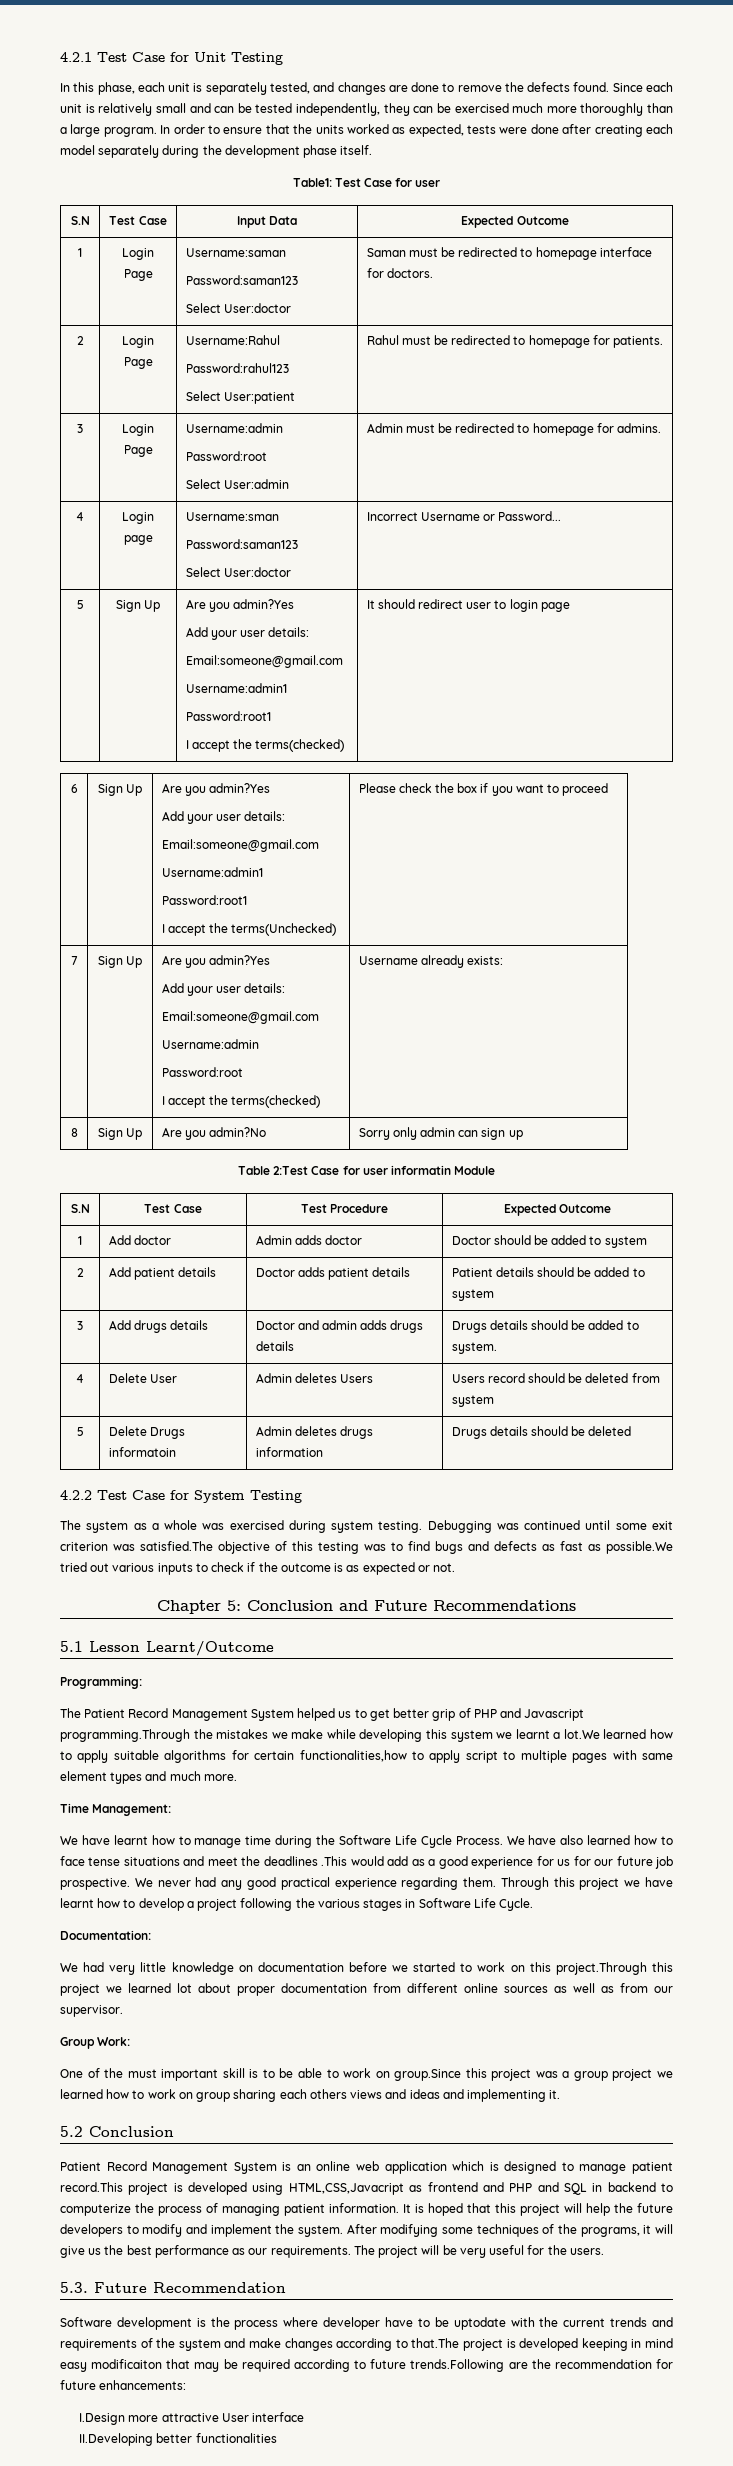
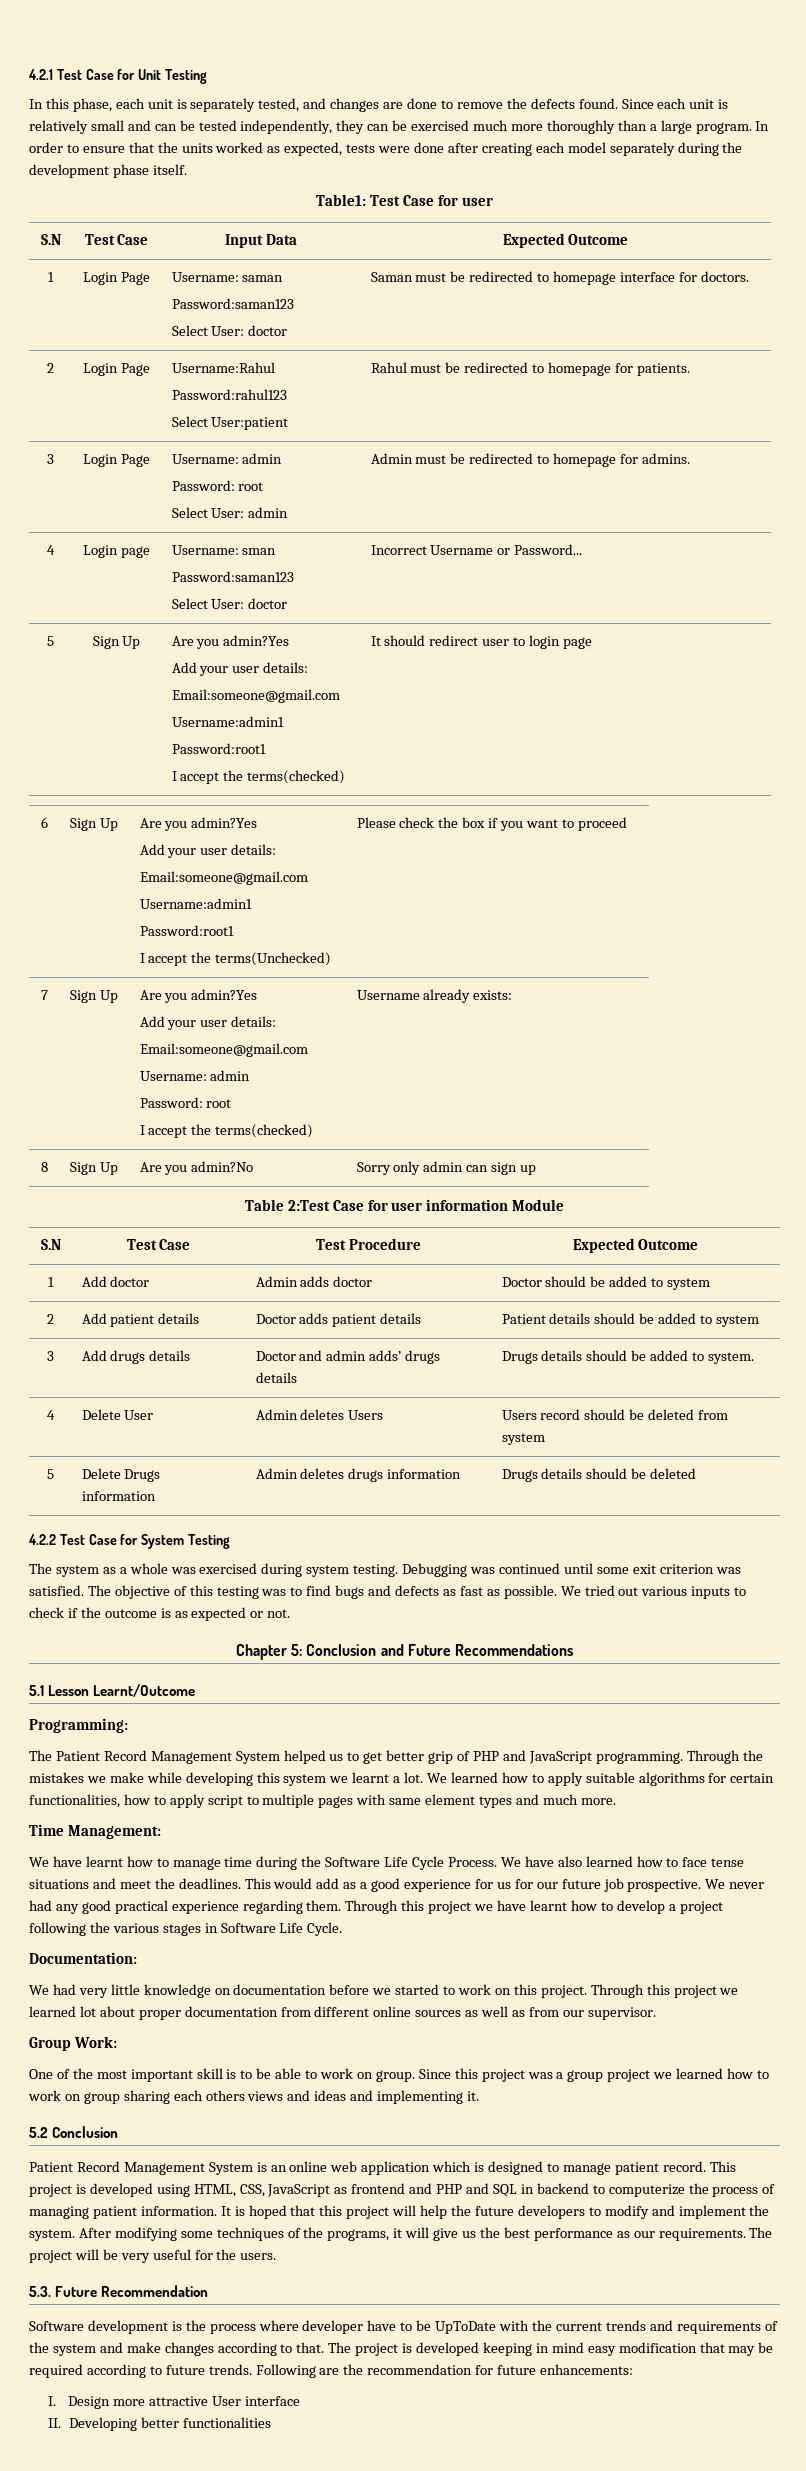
- 1 | Login Page | Username:saman
+ 1 | Login Page | Username: saman
  Password:saman123
- Select User:doctor | Saman must be redirected to homepage interface for doctors.
+ Select User: doctor | Saman must be redirected to homepage interface for doctors.
- 3 | Login Page | Username:admin
- Password:root
- Select User:admin | Admin must be redirected to homepage for admins.
+ 3 | Login Page | Username: admin
+ Password: root
+ Select User: admin | Admin must be redirected to homepage for admins.
- 4 | Login page | Username:sman
+ 4 | Login page | Username: sman
  Password:saman123
- Select User:doctor | Incorrect Username or Password...
+ Select User: doctor | Incorrect Username or Password...
  7 | Sign Up | Are you admin?Yes
  Add your user details:
  Email:someone@gmail.com
- Username:admin
- Password:root
+ Username: admin
+ Password: root
- Table 2:Test Case for user informatin Module
+ Table 2:Test Case for user information Module
- 3 | Add drugs details | Doctor and admin adds drugs details | Drugs details should be added to system.
+ 3 | Add drugs details | Doctor and admin adds’ drugs details | Drugs details should be added to system.
- 5 | Delete Drugs informatoin | Admin deletes drugs information | Drugs details should be deleted
+ 5 | Delete Drugs information | Admin deletes drugs information | Drugs details should be deleted
- Debugging was continued until some exit criterion was satisfied.The objective of this testing was to find bugs and defects as fast as possible.We tried out various inputs to check if the outcome is as expected or not.
+ Debugging was continued until some exit criterion was satisfied. The objective of this testing was to find bugs and defects as fast as possible. We tried out various inputs to check if the outcome is as expected or not.
- The Patient Record Management System helped us to get better grip of PHP and Javascript programming.Through the mistakes we make while developing this system we learnt a lot.We learned how to apply suitable algorithms for certain functionalities,how to apply script to multiple pages with same element types and much more.
+ The Patient Record Management System helped us to get better grip of PHP and JavaScript programming. Through the mistakes we make while developing this system we learnt a lot. We learned how to apply suitable algorithms for certain functionalities, how to apply script to multiple pages with same element types and much more.
- We have also learned how to face tense situations and meet the deadlines .This would add as a good experience for us for our future job prospective.
+ We have also learned how to face tense situations and meet the deadlines. This would add as a good experience for us for our future job prospective.
- We had very little knowledge on documentation before we started to work on this project.Through this project we learned lot about proper documentation from different online sources as well as from our supervisor.
+ We had very little knowledge on documentation before we started to work on this project. Through this project we learned lot about proper documentation from different online sources as well as from our supervisor.
- One of the must important skill is to be able to work on group.Since this project was a group project we learned how to work on group sharing each others views and ideas and implementing it.
+ One of the most important skill is to be able to work on group. Since this project was a group project we learned how to work on group sharing each others views and ideas and implementing it.
- Patient Record Management System is an online web application which is designed to manage patient record.This project is developed using HTML,CSS,Javacript as frontend and PHP and SQL in backend to computerize the process of managing patient information.
+ Patient Record Management System is an online web application which is designed to manage patient record. This project is developed using HTML, CSS, JavaScript as frontend and PHP and SQL in backend to computerize the process of managing patient information.
- Software development is the process where developer have to be uptodate with the current trends and requirements of the system and make changes according to that.The project is developed keeping in mind easy modificaiton that may be required according to future trends.Following are the recommendation for future enhancements:
+ Software development is the process where developer have to be UpToDate with the current trends and requirements of the system and make changes according to that. The project is developed keeping in mind easy modification that may be required according to future trends. Following are the recommendation for future enhancements:
- I.Design more attractive User interface
+ I. Design more attractive User interface
- II.Developing better functionalities
+ II. Developing better functionalities

